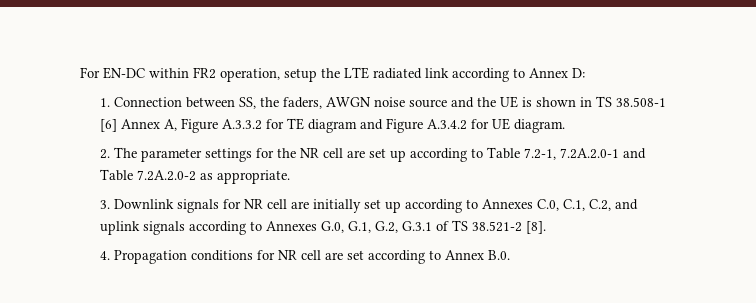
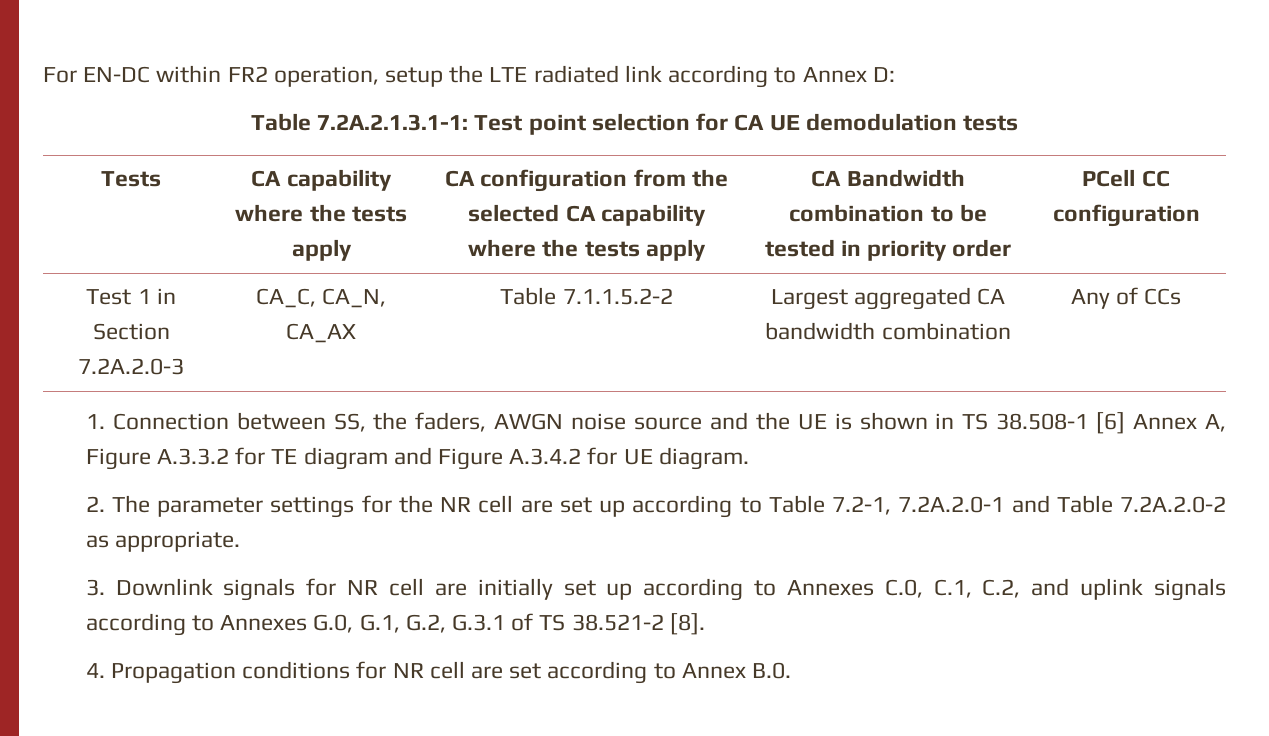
+ Table 7.2A.2.1.3.1-1: Test point selection for CA UE demodulation tests
+ Tests | CA capability where the tests apply | CA configuration from the selected CA capability where the tests apply | CA Bandwidth combination to be tested in priority order | PCell CC configuration
+ Test 1 in Section 7.2A.2.0-3 | CA_C, CA_N, CA_AX | Table 7.1.1.5.2-2 | Largest aggregated CA bandwidth combination | Any of CCs

